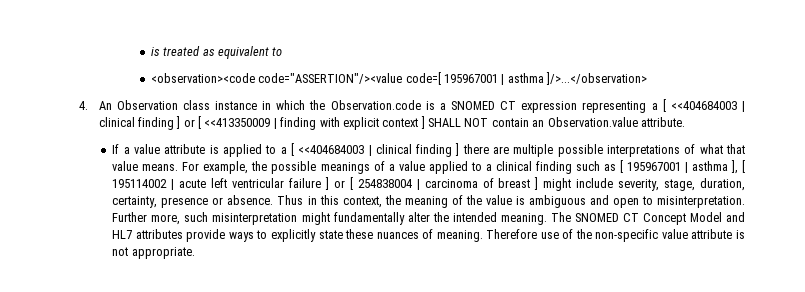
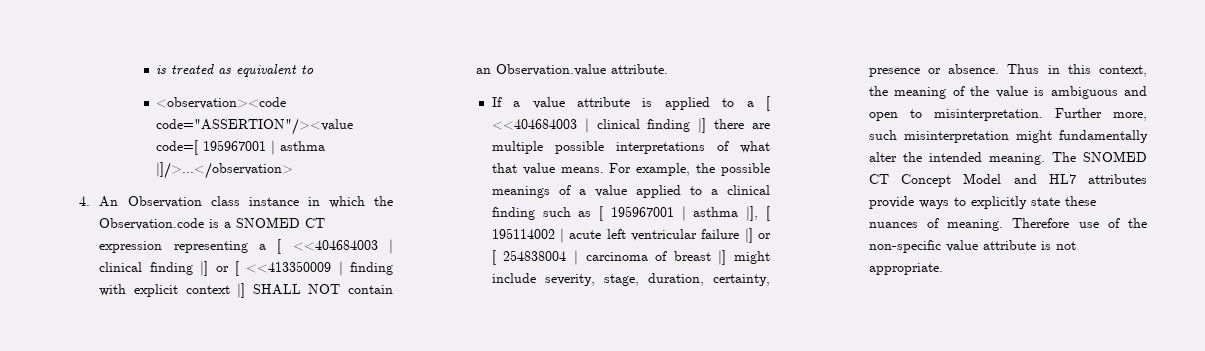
- <observation><code code="ASSERTION"/><value code=[ 195967001 | asthma ]/>...</observation>
+ <observation><code code="ASSERTION"/><value code=[ 195967001 | asthma |]/>...</observation>
- 4. An Observation class instance in which the Observation.code is a SNOMED CT expression representing a [ <<404684003 | clinical finding ] or [ <<413350009 | finding with explicit context ] SHALL NOT contain an Observation.value attribute.
+ 4. An Observation class instance in which the Observation.code is a SNOMED CT expression representing a [ <<404684003 | clinical finding |] or [ <<413350009 | finding with explicit context |] SHALL NOT contain an Observation.value attribute.
- If a value attribute is applied to a [ <<404684003 | clinical finding ] there are multiple possible interpretations of what that value means.
+ If a value attribute is applied to a [ <<404684003 | clinical finding |] there are multiple possible interpretations of what that value means.
- For example, the possible meanings of a value applied to a clinical finding such as [ 195967001 | asthma ], [ 195114002 | acute left ventricular failure ] or [ 254838004 | carcinoma of breast ] might include severity, stage, duration, certainty, presence or absence.
+ For example, the possible meanings of a value applied to a clinical finding such as [ 195967001 | asthma |], [ 195114002 | acute left ventricular failure |] or [ 254838004 | carcinoma of breast |] might include severity, stage, duration, certainty, presence or absence.

